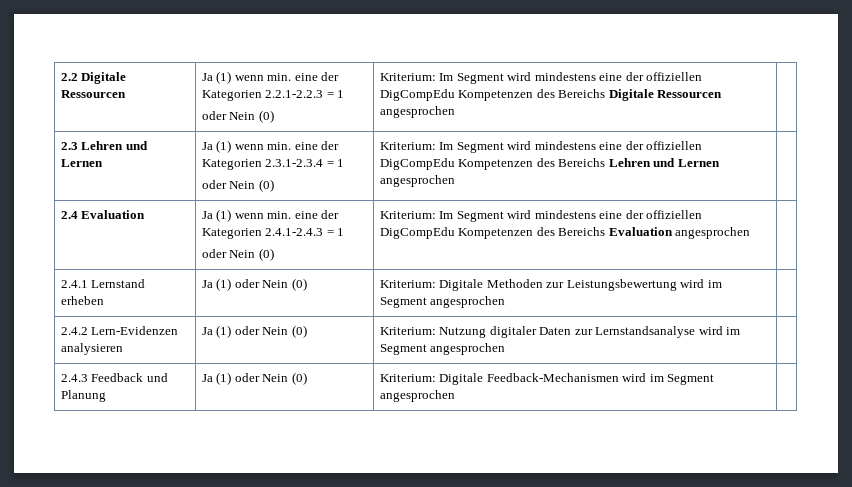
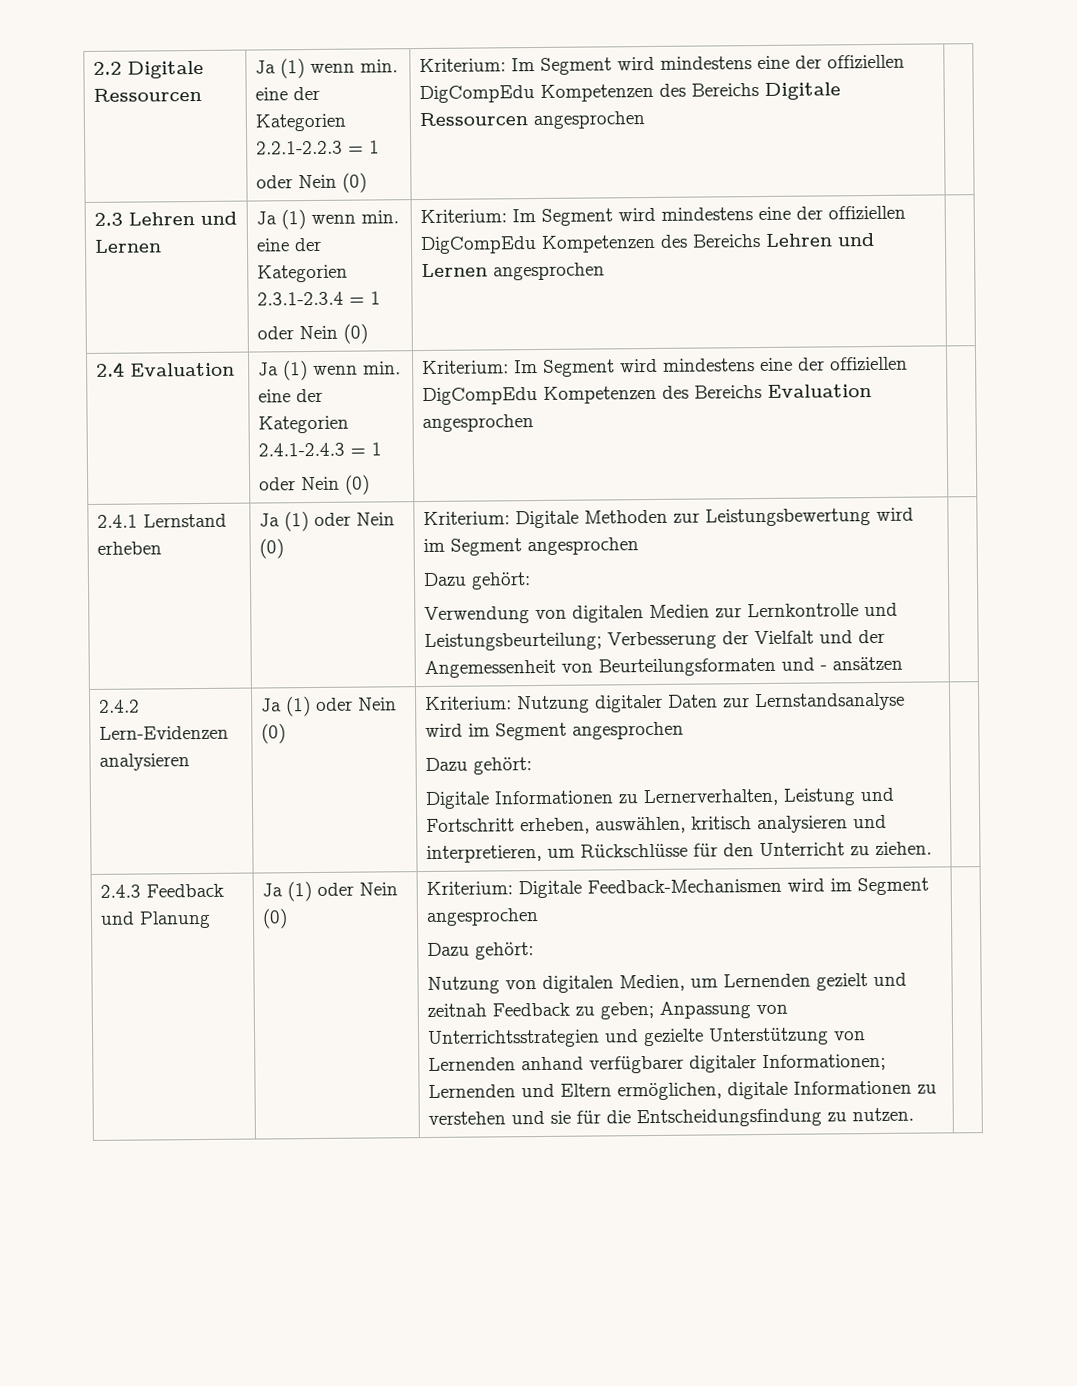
- 2.4.1 Lernstand erheben | Ja (1) oder Nein (0) | Kriterium: Digitale Methoden zur Leistungsbewertung wird im Segment angesprochen |
+ 2.4.1 Lernstand erheben | Ja (1) oder Nein (0) | Kriterium: Digitale Methoden zur Leistungsbewertung wird im Segment angesprochen
+ Dazu gehört:
+ Verwendung von digitalen Medien zur Lernkontrolle und Leistungsbeurteilung; Verbesserung der Vielfalt und der Angemessenheit von Beurteilungsformaten und - ansätzen |
- 2.4.2 Lern-Evidenzen analysieren | Ja (1) oder Nein (0) | Kriterium: Nutzung digitaler Daten zur Lernstandsanalyse wird im Segment angesprochen |
+ 2.4.2 Lern-Evidenzen analysieren | Ja (1) oder Nein (0) | Kriterium: Nutzung digitaler Daten zur Lernstandsanalyse wird im Segment angesprochen
+ Dazu gehört:
+ Digitale Informationen zu Lernerverhalten, Leistung und Fortschritt erheben, auswählen, kritisch analysieren und interpretieren, um Rückschlüsse für den Unterricht zu ziehen. |
  Kriterium: Digitale Feedback-Mechanismen wird im Segment angesprochen
+ Dazu gehört:
+ Nutzung von digitalen Medien, um Lernenden gezielt und zeitnah Feedback zu geben; Anpassung von Unterrichtsstrategien und gezielte Unterstützung von Lernenden anhand verfügbarer digitaler Informationen; Lernenden und Eltern ermöglichen, digitale Informationen zu verstehen und sie für die Entscheidungsfindung zu nutzen.

